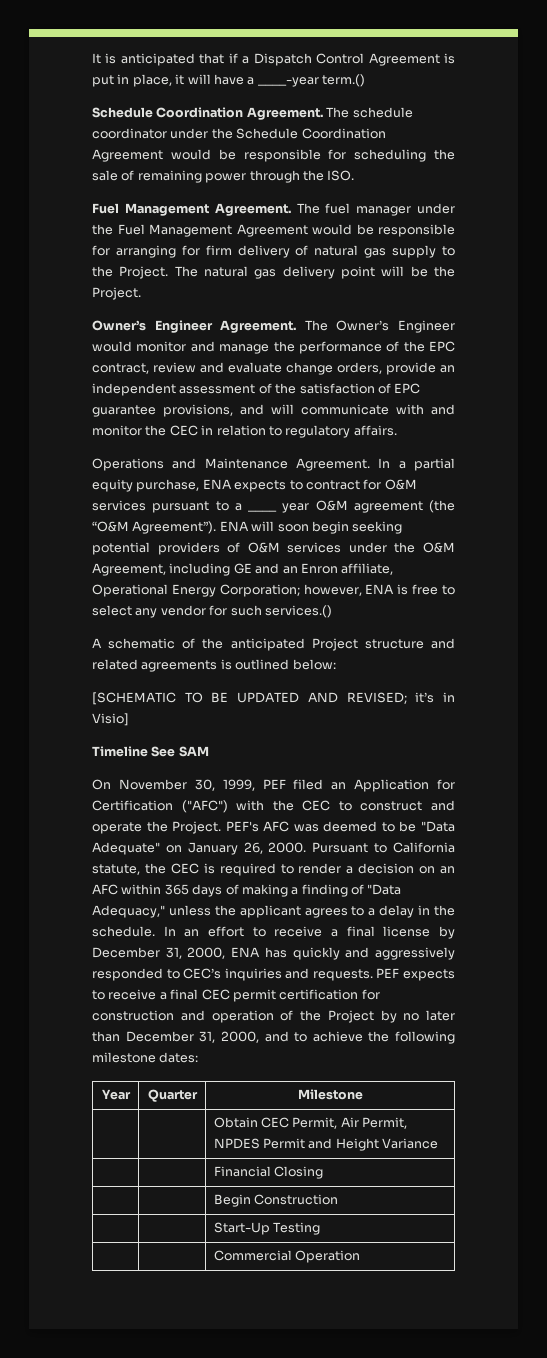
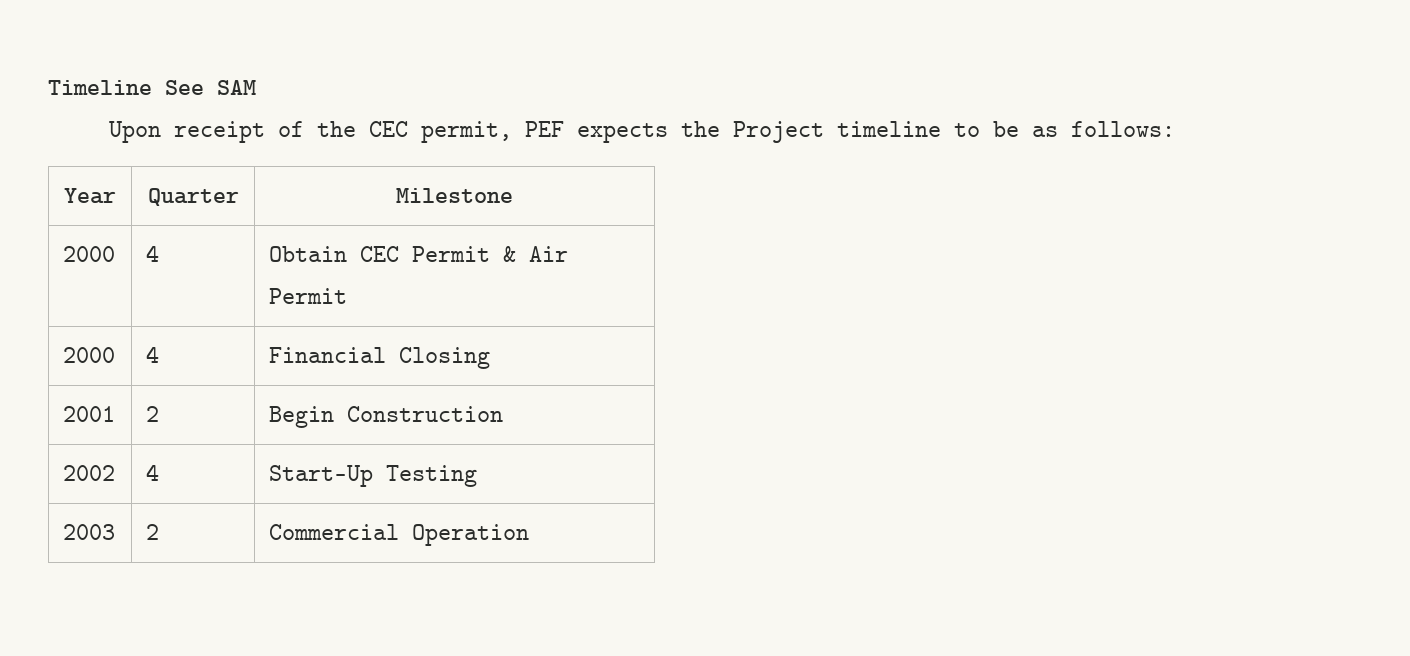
- It is anticipated that if a Dispatch Control Agreement is put in place, it will have a ____-year term.()
- Schedule Coordination Agreement. The schedule coordinator under the Schedule Coordination Agreement would be responsible for scheduling the sale of remaining power through the ISO.
- Fuel Management Agreement. The fuel manager under the Fuel Management Agreement would be responsible for arranging for firm delivery of natural gas supply to the Project. The natural gas delivery point will be the Project.
- Owner’s Engineer Agreement. The Owner’s Engineer would monitor and manage the performance of the EPC contract, review and evaluate change orders, provide an independent assessment of the satisfaction of EPC guarantee provisions, and will communicate with and monitor the CEC in relation to regulatory affairs.
- Operations and Maintenance Agreement. In a partial equity purchase, ENA expects to contract for O&M services pursuant to a ____ year O&M agreement (the “O&M Agreement”). ENA will soon begin seeking potential providers of O&M services under the O&M Agreement, including GE and an Enron affiliate, Operational Energy Corporation; however, ENA is free to select any vendor for such services.()
- A schematic of the anticipated Project structure and related agreements is outlined below:
- [SCHEMATIC TO BE UPDATED AND REVISED; it’s in Visio]
  Timeline See SAM
- On November 30, 1999, PEF filed an Application for Certification ("AFC") with the CEC to construct and operate the Project. PEF's AFC was deemed to be "Data Adequate" on January 26, 2000. Pursuant to California statute, the CEC is required to render a decision on an AFC within 365 days of making a finding of "Data Adequacy," unless the applicant agrees to a delay in the schedule. In an effort to receive a final license by December 31, 2000, ENA has quickly and aggressively responded to CEC’s inquiries and requests. PEF expects to receive a final CEC permit certification for construction and operation of the Project by no later than December 31, 2000, and to achieve the following milestone dates:
+ Upon receipt of the CEC permit, PEF expects the Project timeline to be as follows:
- | | Obtain CEC Permit, Air Permit, NPDES Permit and Height Variance
- | | Financial Closing
+ 2000 | 4 | Obtain CEC Permit & Air Permit
+ 2000 | 4 | Financial Closing
- | | Begin Construction
+ 2001 | 2 | Begin Construction
- | | Start-Up Testing
+ 2002 | 4 | Start-Up Testing
- | | Commercial Operation
+ 2003 | 2 | Commercial Operation

